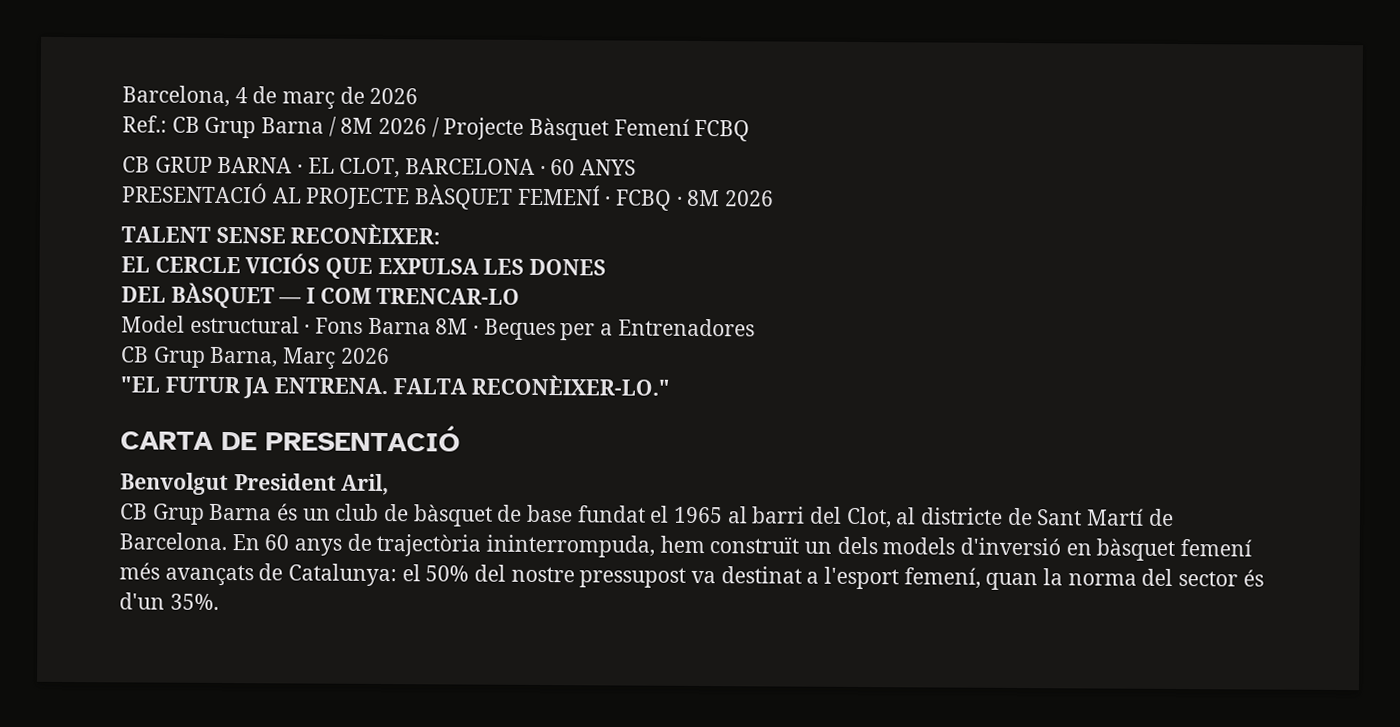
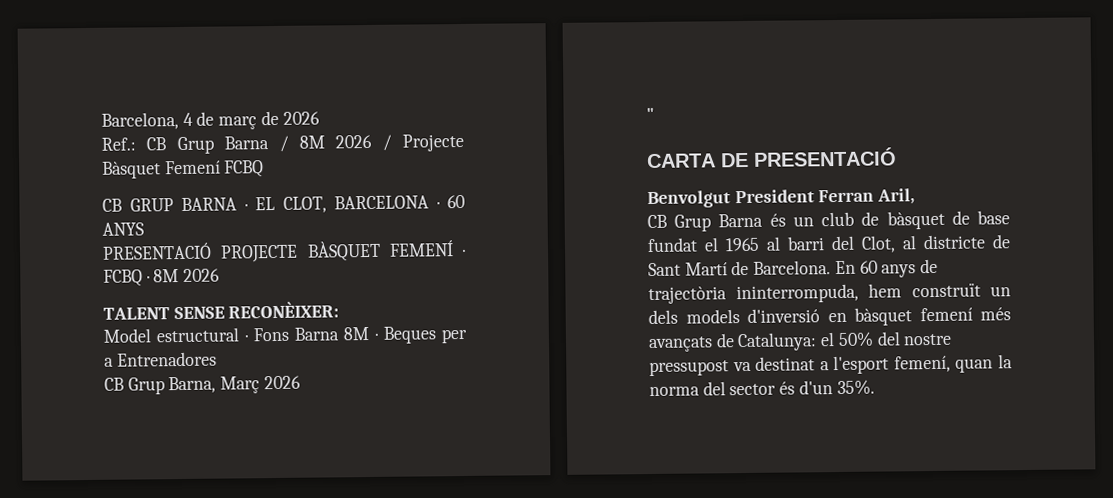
- PRESENTACIÓ AL PROJECTE BÀSQUET FEMENÍ · FCBQ · 8M 2026
+ PRESENTACIÓ PROJECTE BÀSQUET FEMENÍ · FCBQ · 8M 2026
- EL CERCLE VICIÓS QUE EXPULSA LES DONES
- DEL BÀSQUET — I COM TRENCAR-LO
- "EL FUTUR JA ENTRENA. FALTA RECONÈIXER-LO."
+ "
- Benvolgut President Aril,
+ Benvolgut President Ferran Aril,

